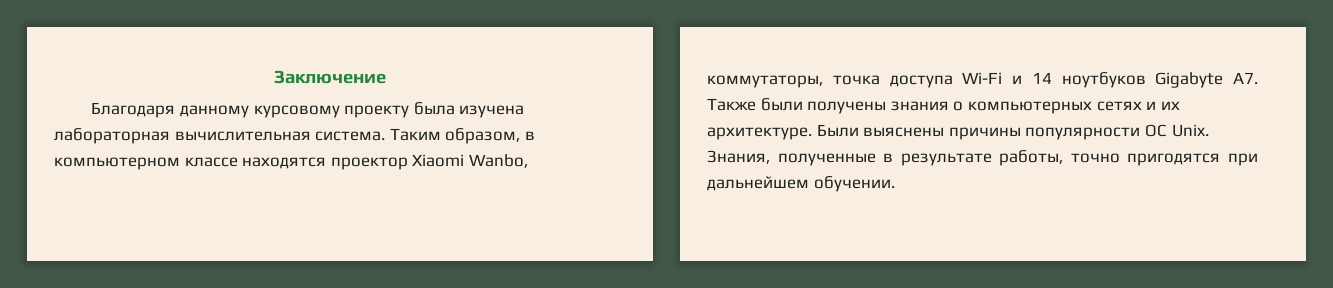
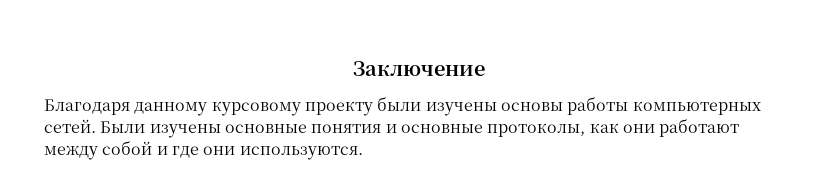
- Благодаря данному курсовому проекту была изучена лабораторная вычислительная система. Таким образом, в компьютерном классе находятся проектор Xiaomi Wanbo, коммутаторы, точка доступа Wi-Fi и 14 ноутбуков Gigabyte A7. Также были получены знания о компьютерных сетях и их архитектуре. Были выяснены причины популярности ОС Unix. Знания, полученные в результате работы, точно пригодятся при дальнейшем обучении.
+ Благодаря данному курсовому проекту были изучены основы работы компьютерных сетей. Были изучены основные понятия и основные протоколы, как они работают между собой и где они используются.

